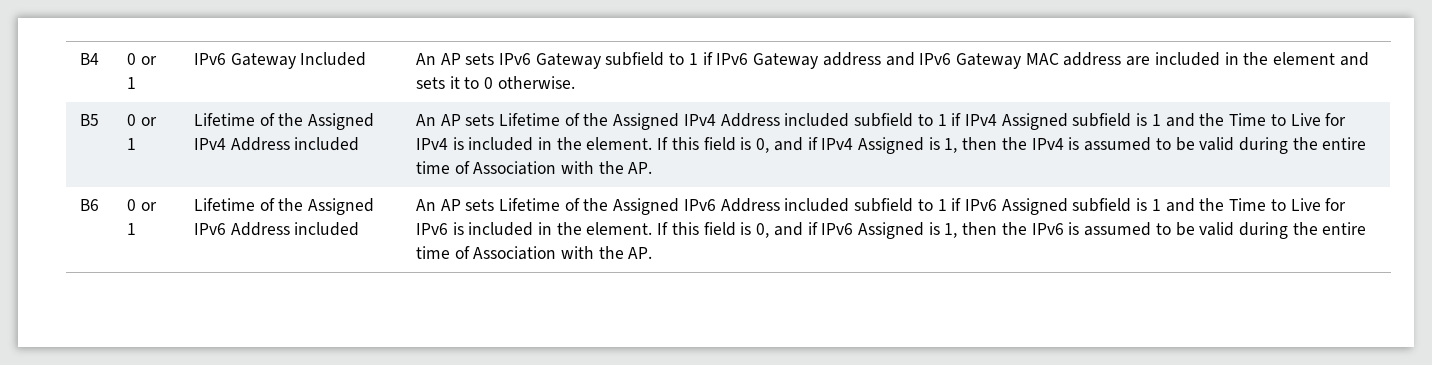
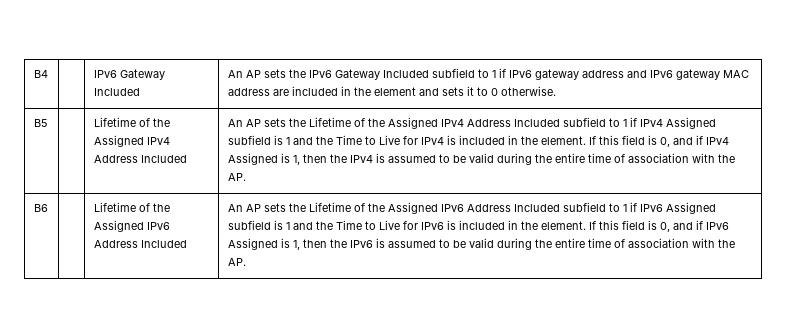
- B4 | 0 or 1 | IPv6 Gateway Included | An AP sets IPv6 Gateway subfield to 1 if IPv6 Gateway address and IPv6 Gateway MAC address are included in the element and sets it to 0 otherwise.
+ B4 | | IPv6 Gateway Included | An AP sets the IPv6 Gateway Included subfield to 1 if IPv6 gateway address and IPv6 gateway MAC address are included in the element and sets it to 0 otherwise.
- 0 or 1 | Lifetime of the Assigned IPv4 Address included | An AP sets Lifetime of the Assigned IPv4 Address included subfield to 1 if IPv4 Assigned subfield is 1 and the Time to Live for IPv4 is included in the element.
+ Lifetime of the Assigned IPv4 Address Included | An AP sets the Lifetime of the Assigned IPv4 Address Included subfield to 1 if IPv4 Assigned subfield is 1 and the Time to Live for IPv4 is included in the element.
- If this field is 0, and if IPv4 Assigned is 1, then the IPv4 is assumed to be valid during the entire time of Association with the AP.
+ If this field is 0, and if IPv4 Assigned is 1, then the IPv4 is assumed to be valid during the entire time of association with the AP.
- 0 or 1 | Lifetime of the Assigned IPv6 Address included | An AP sets Lifetime of the Assigned IPv6 Address included subfield to 1 if IPv6 Assigned subfield is 1 and the Time to Live for IPv6 is included in the element.
+ Lifetime of the Assigned IPv6 Address Included | An AP sets the Lifetime of the Assigned IPv6 Address Included subfield to 1 if IPv6 Assigned subfield is 1 and the Time to Live for IPv6 is included in the element.
- If this field is 0, and if IPv6 Assigned is 1, then the IPv6 is assumed to be valid during the entire time of Association with the AP.
+ If this field is 0, and if IPv6 Assigned is 1, then the IPv6 is assumed to be valid during the entire time of association with the AP.

